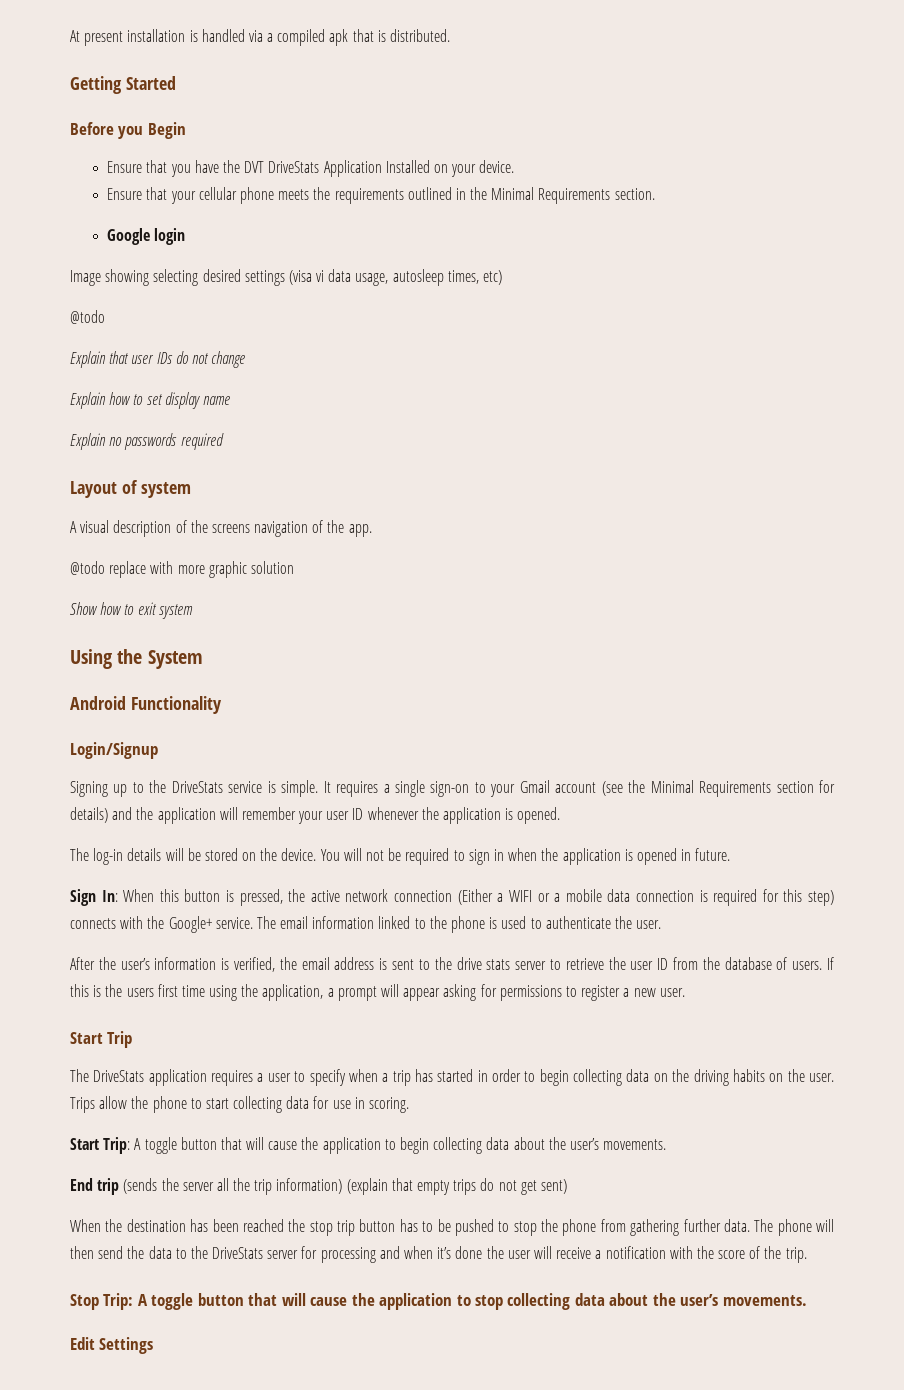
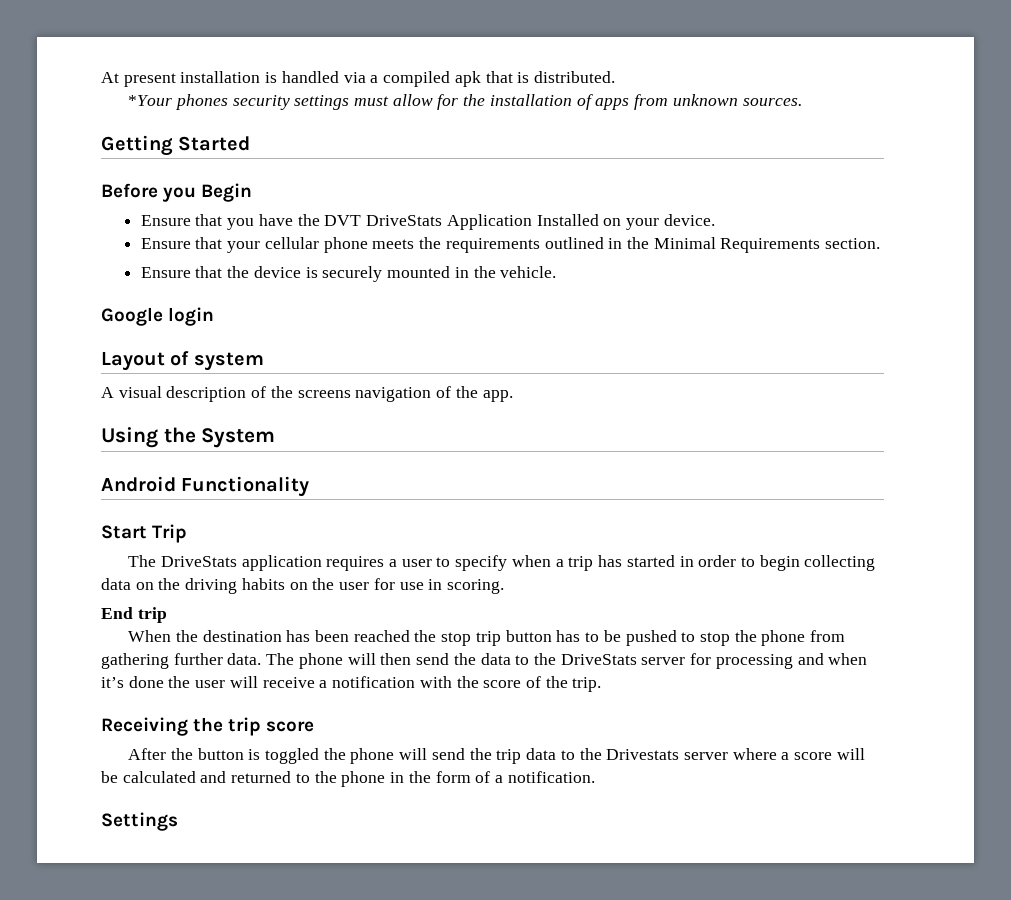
+ *Your phones security settings must allow for the installation of apps from unknown sources.
+ Ensure that the device is securely mounted in the vehicle.
  Google login
- Image showing selecting desired settings (visa vi data usage, autosleep times, etc)
- @todo
- Explain that user IDs do not change
- Explain how to set display name
- Explain no passwords required
- @todo replace with more graphic solution
- Show how to exit system
- Login/Signup
- Signing up to the DriveStats service is simple. It requires a single sign-on to your Gmail account (see the Minimal Requirements section for details) and the application will remember your user ID whenever the application is opened.
- The log-in details will be stored on the device. You will not be required to sign in when the application is opened in future.
- Sign In: When this button is pressed, the active network connection (Either a WIFI or a mobile data connection is required for this step) connects with the Google+ service. The email information linked to the phone is used to authenticate the user.
- After the user’s information is verified, the email address is sent to the drive stats server to retrieve the user ID from the database of users. If this is the users first time using the application, a prompt will appear asking for permissions to register a new user.
- The DriveStats application requires a user to specify when a trip has started in order to begin collecting data on the driving habits on the user. Trips allow the phone to start collecting data for use in scoring.
- Start Trip: A toggle button that will cause the application to begin collecting data about the user’s movements.
- End trip (sends the server all the trip information) (explain that empty trips do not get sent)
+ The DriveStats application requires a user to specify when a trip has started in order to begin collecting data on the driving habits on the user for use in scoring.
+ End trip
- Stop Trip: A toggle button that will cause the application to stop collecting data about the user’s movements.
- Edit Settings
+ Receiving the trip score
+ After the button is toggled the phone will send the trip data to the Drivestats server where a score will be calculated and returned to the phone in the form of a notification.
+ Settings

